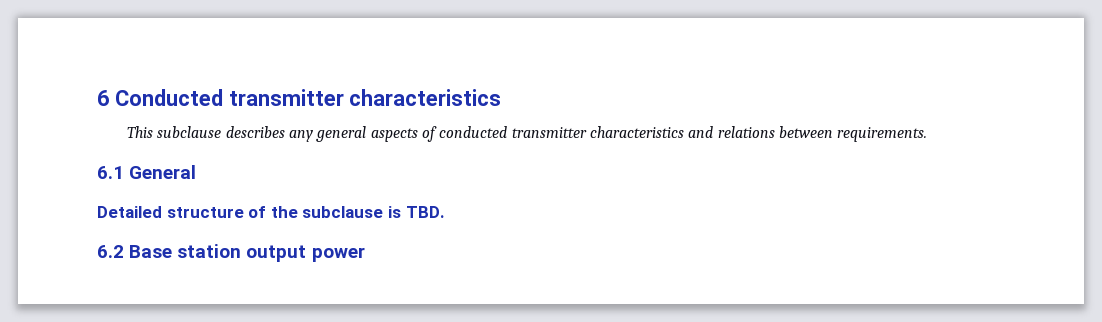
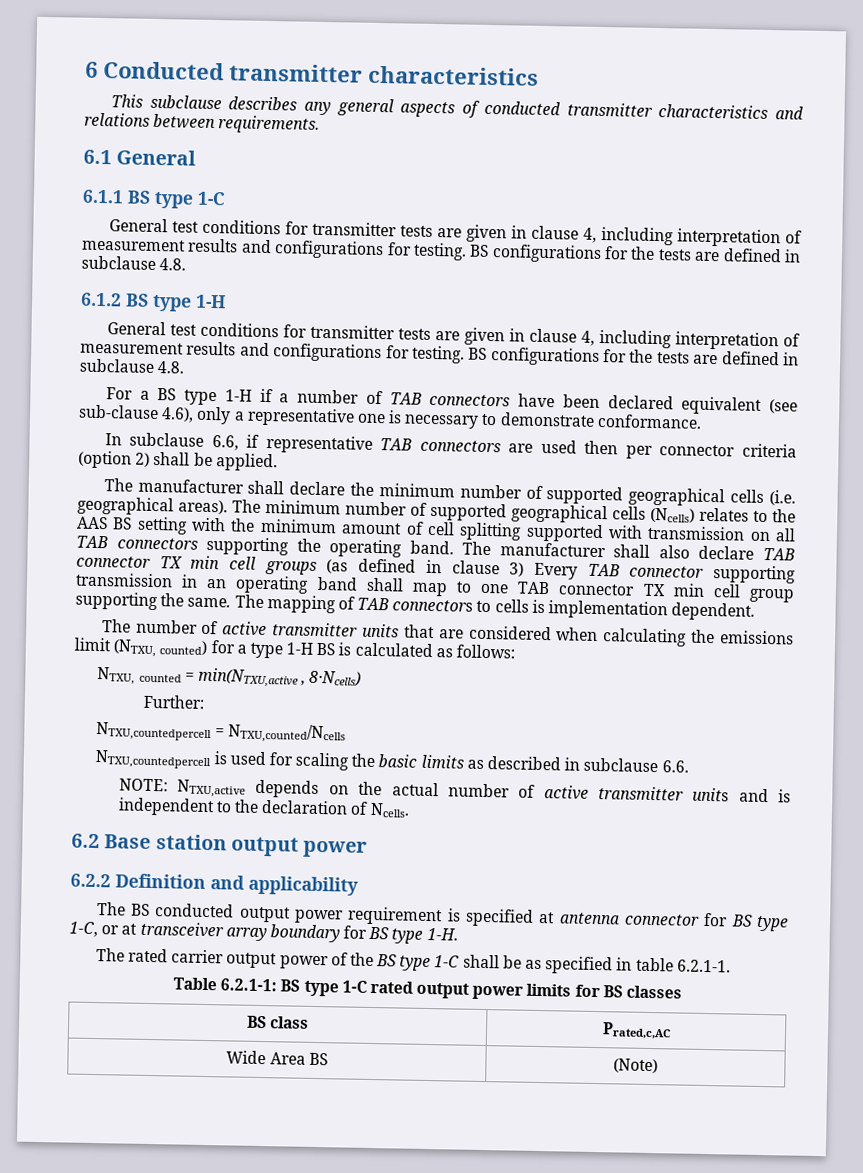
- Detailed structure of the subclause is TBD.
+ 6.1.1 BS type 1-C
+ General test conditions for transmitter tests are given in clause 4, including interpretation of measurement results and configurations for testing. BS configurations for the tests are defined in subclause 4.8.
+ 6.1.2 BS type 1-H
+ General test conditions for transmitter tests are given in clause 4, including interpretation of measurement results and configurations for testing. BS configurations for the tests are defined in subclause 4.8.
+ For a BS type 1-H if a number of TAB connectors have been declared equivalent (see sub-clause 4.6), only a representative one is necessary to demonstrate conformance.
+ In subclause 6.6, if representative TAB connectors are used then per connector criteria (option 2) shall be applied.
+ The manufacturer shall declare the minimum number of supported geographical cells (i.e. geographical areas). The minimum number of supported geographical cells (Ncells) relates to the AAS BS setting with the minimum amount of cell splitting supported with transmission on all TAB connectors supporting the operating band. The manufacturer shall also declare TAB connector TX min cell groups (as defined in clause 3) Every TAB connector supporting transmission in an operating band shall map to one TAB connector TX min cell group supporting the same. The mapping of TAB connectors to cells is implementation dependent.
+ The number of active transmitter units that are considered when calculating the emissions limit (NTXU, counted) for a type 1-H BS is calculated as follows:
+ NTXU, counted = min(NTXU,active , 8·Ncells)
+ Further:
+ NTXU,countedpercell = NTXU,counted/Ncells
+ NTXU,countedpercell is used for scaling the basic limits as described in subclause 6.6.
+ NOTE: NTXU,active depends on the actual number of active transmitter units and is independent to the declaration of Ncells.
+ 6.2.2 Definition and applicability
+ The BS conducted output power requirement is specified at antenna connector for BS type 1-C, or at transceiver array boundary for BS type 1-H.
+ The rated carrier output power of the BS type 1-C shall be as specified in table 6.2.1-1.
+ Table 6.2.1-1: BS type 1-C rated output power limits for BS classes
+ BS class | Prated,c,AC
+ Wide Area BS | (Note)

